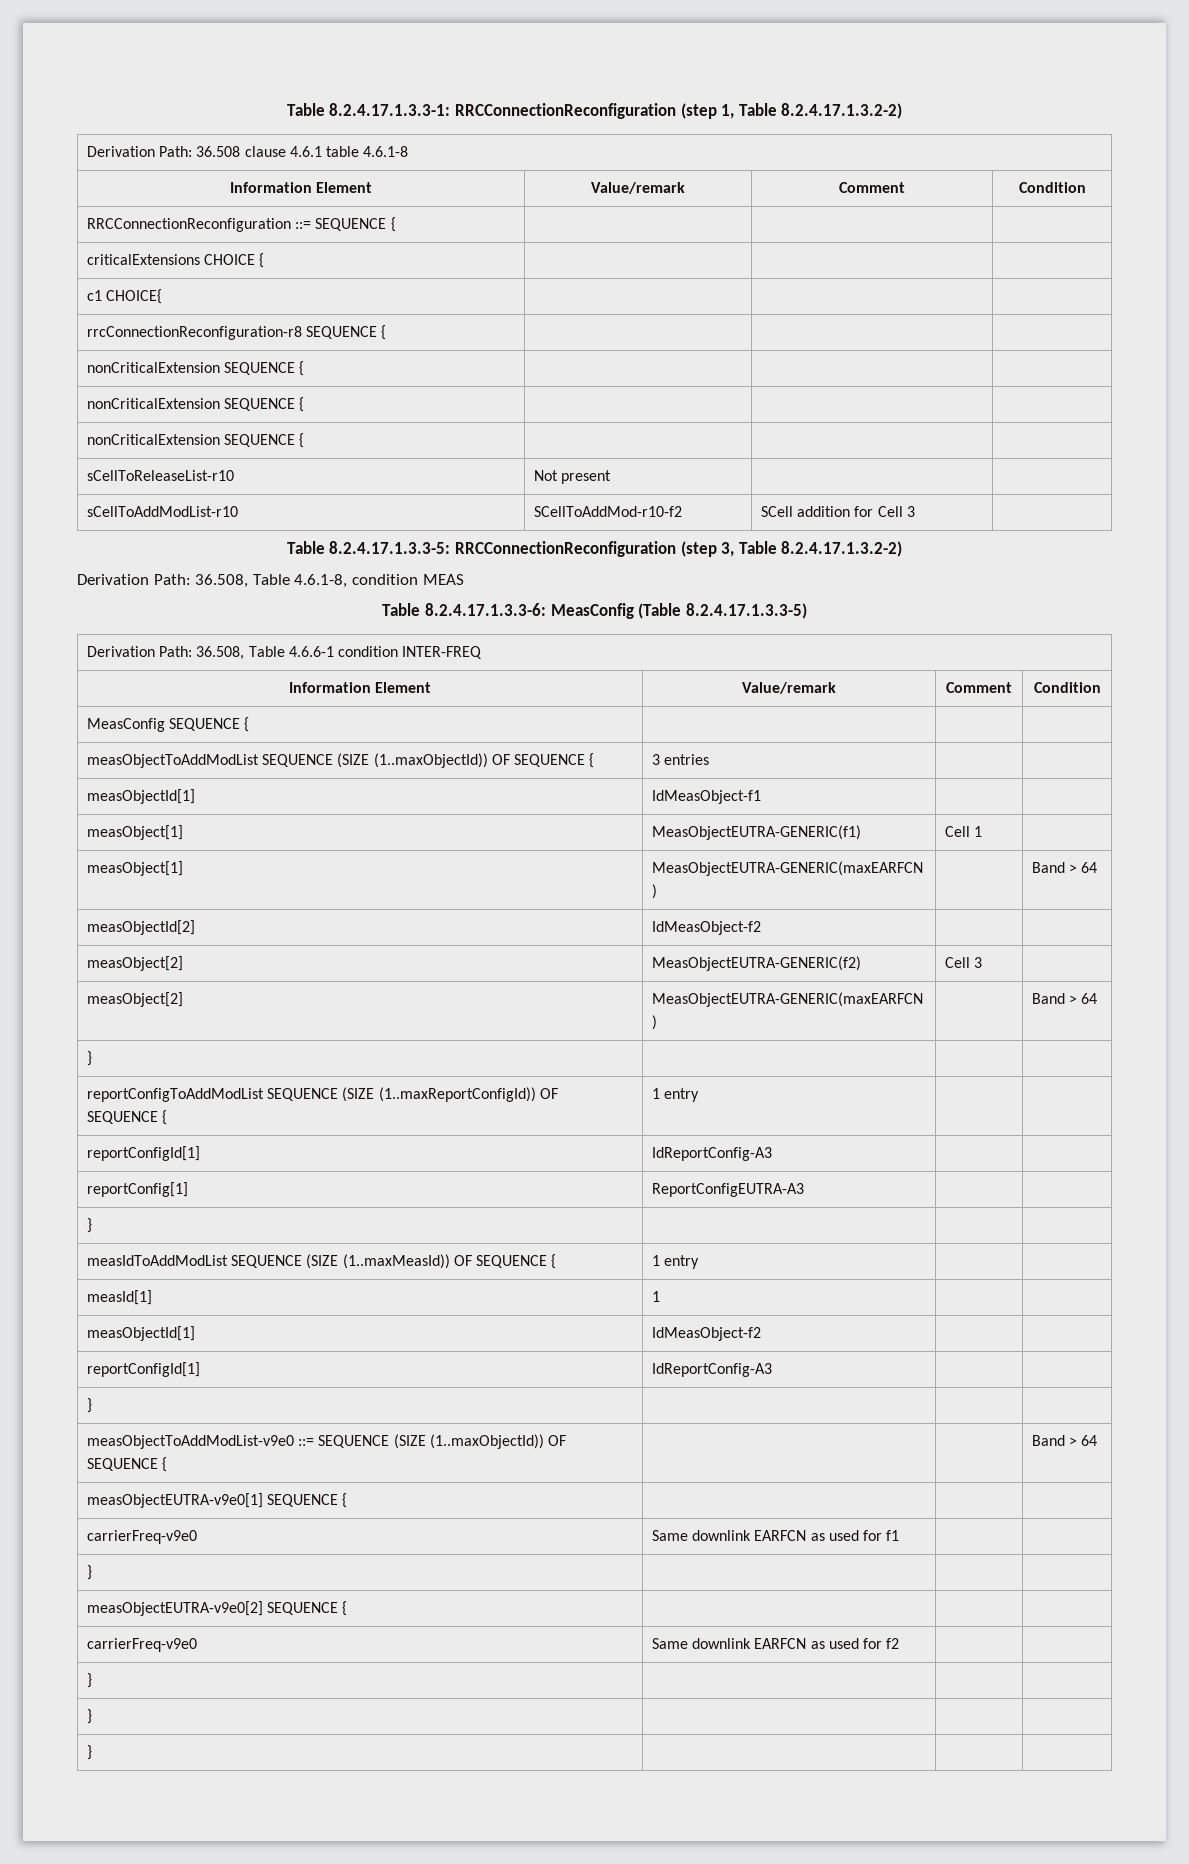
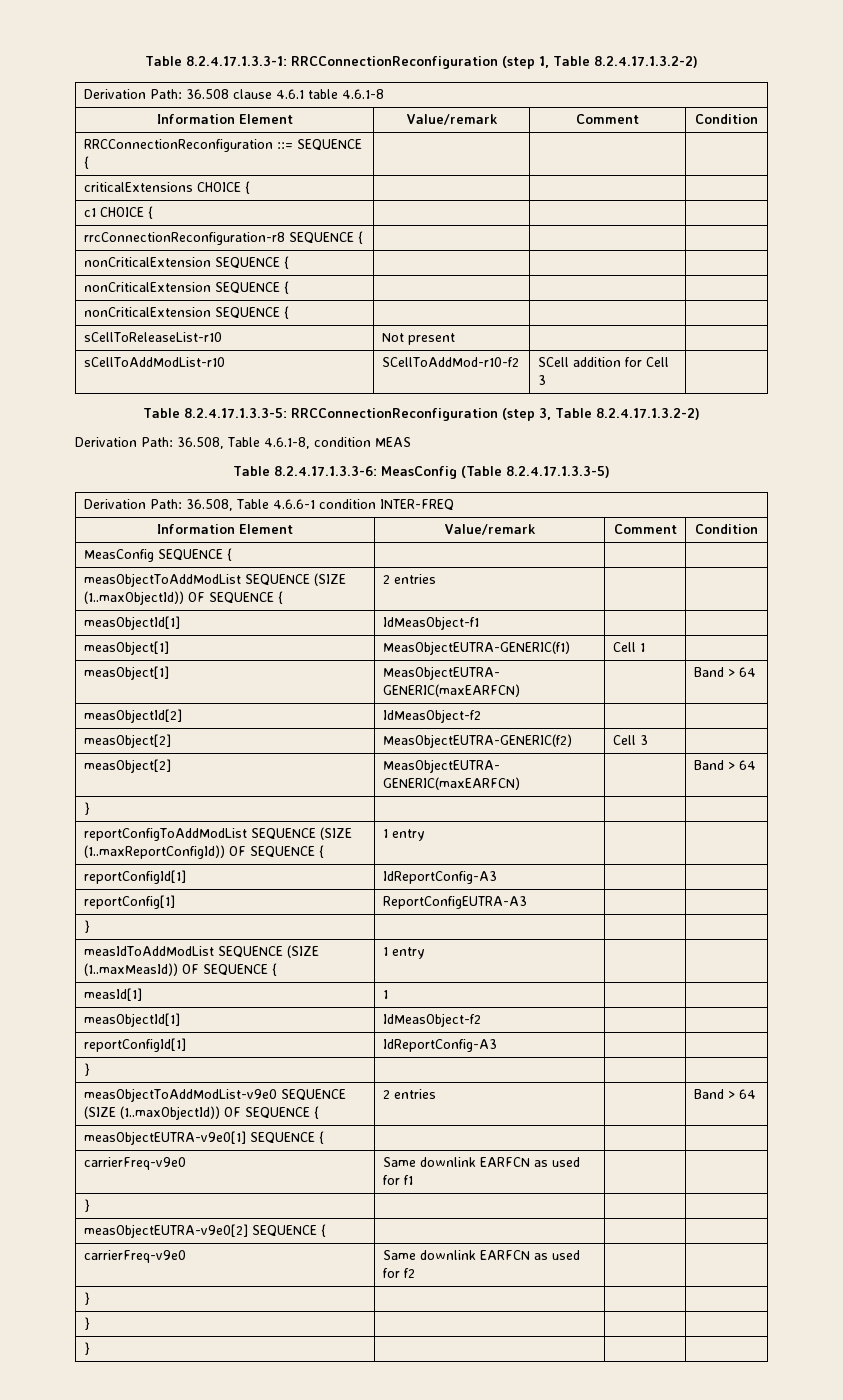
- c1 CHOICE{ | | |
+ c1 CHOICE { | | |
- measObjectToAddModList SEQUENCE (SIZE (1..maxObjectId)) OF SEQUENCE { | 3 entries | |
+ measObjectToAddModList SEQUENCE (SIZE (1..maxObjectId)) OF SEQUENCE { | 2 entries | |
- measObjectToAddModList-v9e0 ::= SEQUENCE (SIZE (1..maxObjectId)) OF SEQUENCE { | | | Band > 64
+ measObjectToAddModList-v9e0 SEQUENCE (SIZE (1..maxObjectId)) OF SEQUENCE { | 2 entries | | Band > 64

